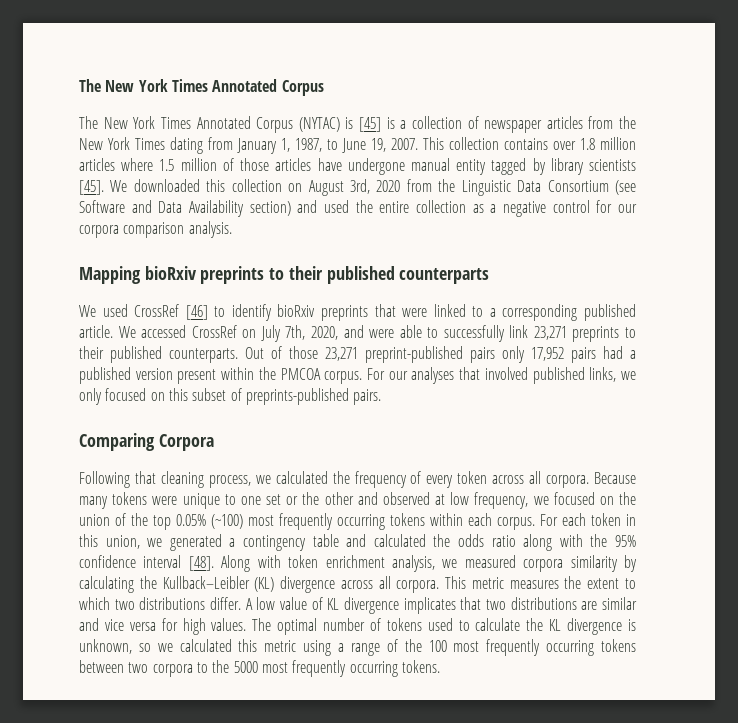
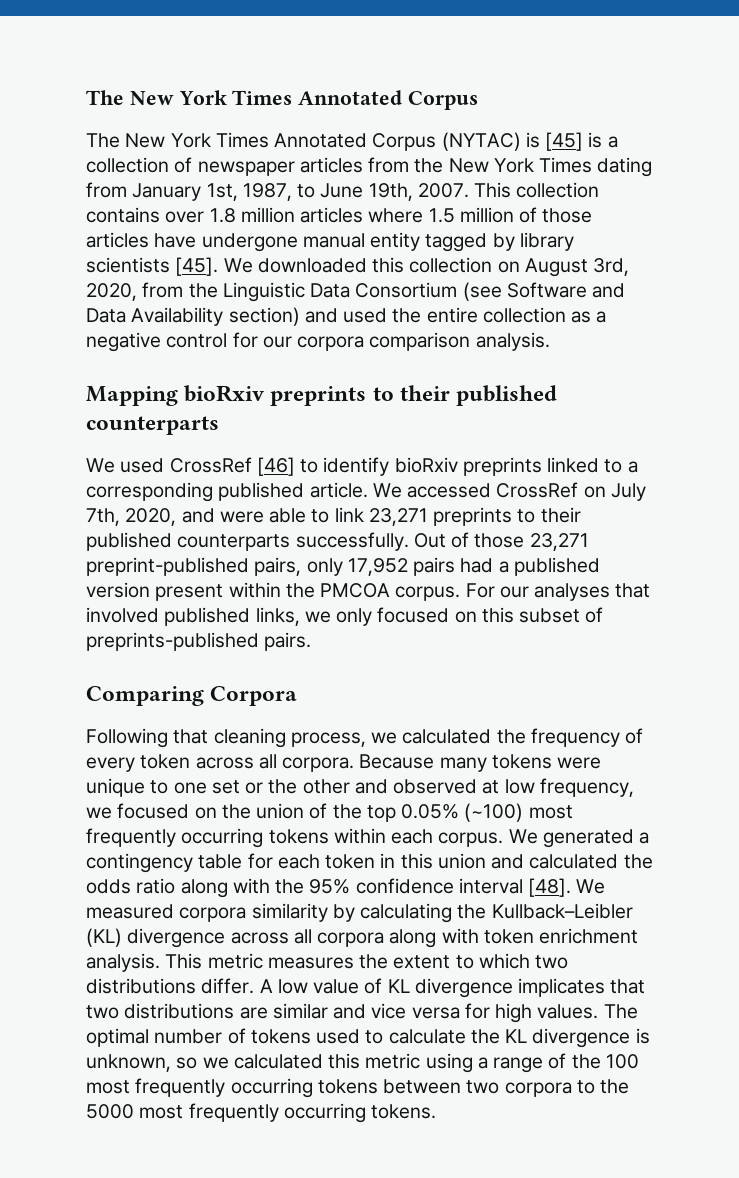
- The New York Times Annotated Corpus (NYTAC) is [45] is a collection of newspaper articles from the New York Times dating from January 1, 1987, to June 19, 2007.
+ The New York Times Annotated Corpus (NYTAC) is [45] is a collection of newspaper articles from the New York Times dating from January 1st, 1987, to June 19th, 2007.
- We downloaded this collection on August 3rd, 2020 from the Linguistic Data Consortium (see Software and Data Availability section) and used the entire collection as a negative control for our corpora comparison analysis.
+ We downloaded this collection on August 3rd, 2020, from the Linguistic Data Consortium (see Software and Data Availability section) and used the entire collection as a negative control for our corpora comparison analysis.
- We used CrossRef [46] to identify bioRxiv preprints that were linked to a corresponding published article.
+ We used CrossRef [46] to identify bioRxiv preprints linked to a corresponding published article.
- We accessed CrossRef on July 7th, 2020, and were able to successfully link 23,271 preprints to their published counterparts.
+ We accessed CrossRef on July 7th, 2020, and were able to link 23,271 preprints to their published counterparts successfully.
- Out of those 23,271 preprint-published pairs only 17,952 pairs had a published version present within the PMCOA corpus.
+ Out of those 23,271 preprint-published pairs, only 17,952 pairs had a published version present within the PMCOA corpus.
- For each token in this union, we generated a contingency table and calculated the odds ratio along with the 95% confidence interval [48].
+ We generated a contingency table for each token in this union and calculated the odds ratio along with the 95% confidence interval [48].
- Along with token enrichment analysis, we measured corpora similarity by calculating the Kullback–Leibler (KL) divergence across all corpora.
+ We measured corpora similarity by calculating the Kullback–Leibler (KL) divergence across all corpora along with token enrichment analysis.

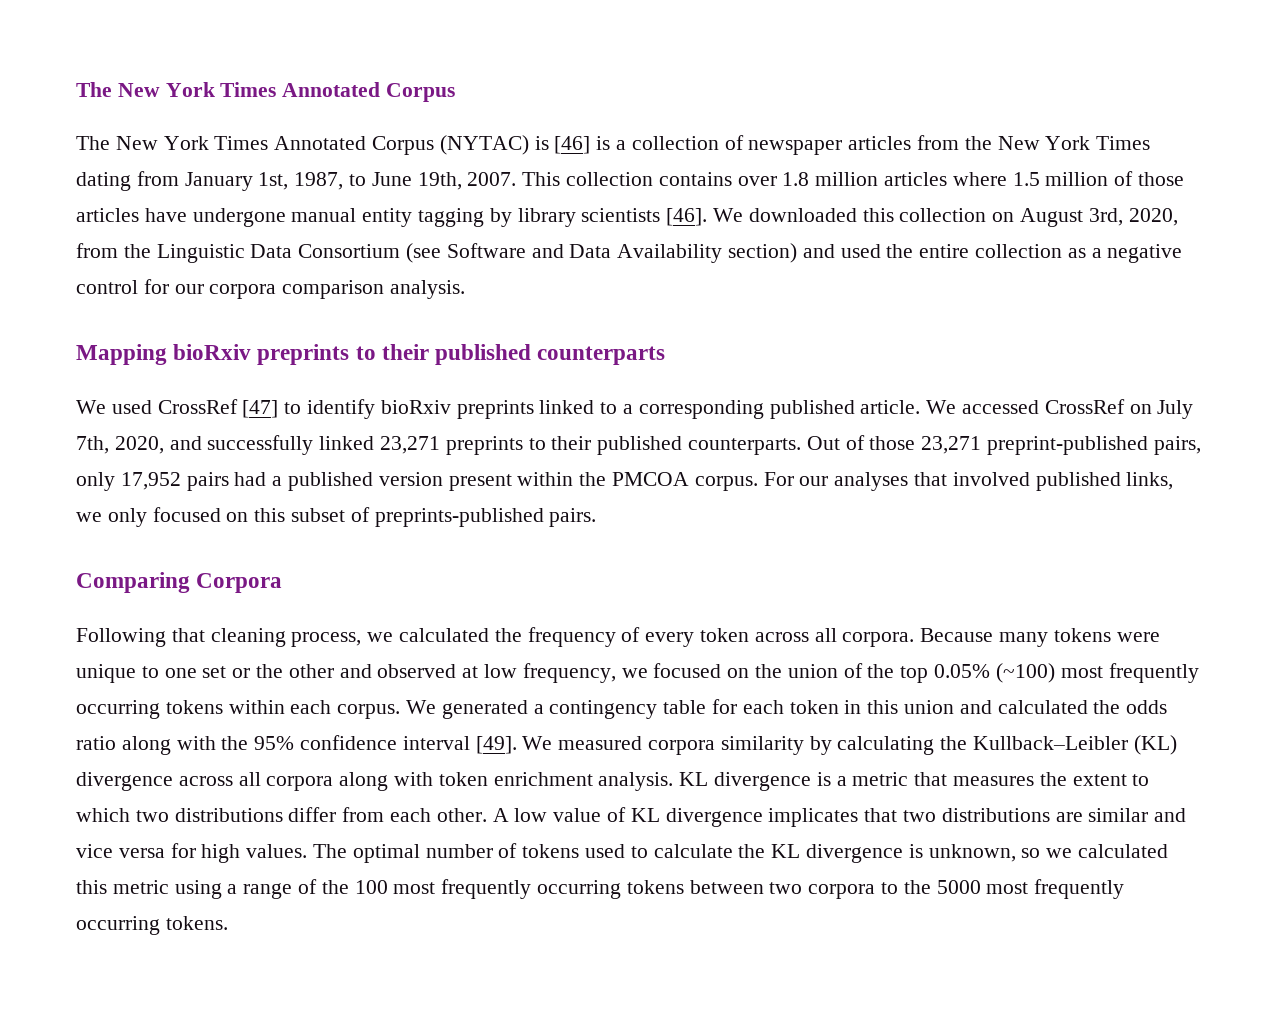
- The New York Times Annotated Corpus (NYTAC) is [45] is a collection of newspaper articles from the New York Times dating from January 1st, 1987, to June 19th, 2007.
+ The New York Times Annotated Corpus (NYTAC) is [46] is a collection of newspaper articles from the New York Times dating from January 1st, 1987, to June 19th, 2007.
- This collection contains over 1.8 million articles where 1.5 million of those articles have undergone manual entity tagged by library scientists [45].
+ This collection contains over 1.8 million articles where 1.5 million of those articles have undergone manual entity tagging by library scientists [46].
- We used CrossRef [46] to identify bioRxiv preprints linked to a corresponding published article.
+ We used CrossRef [47] to identify bioRxiv preprints linked to a corresponding published article.
- We accessed CrossRef on July 7th, 2020, and were able to link 23,271 preprints to their published counterparts successfully.
+ We accessed CrossRef on July 7th, 2020, and successfully linked 23,271 preprints to their published counterparts.
- We generated a contingency table for each token in this union and calculated the odds ratio along with the 95% confidence interval [48].
+ We generated a contingency table for each token in this union and calculated the odds ratio along with the 95% confidence interval [49].
- This metric measures the extent to which two distributions differ.
+ KL divergence is a metric that measures the extent to which two distributions differ from each other.

